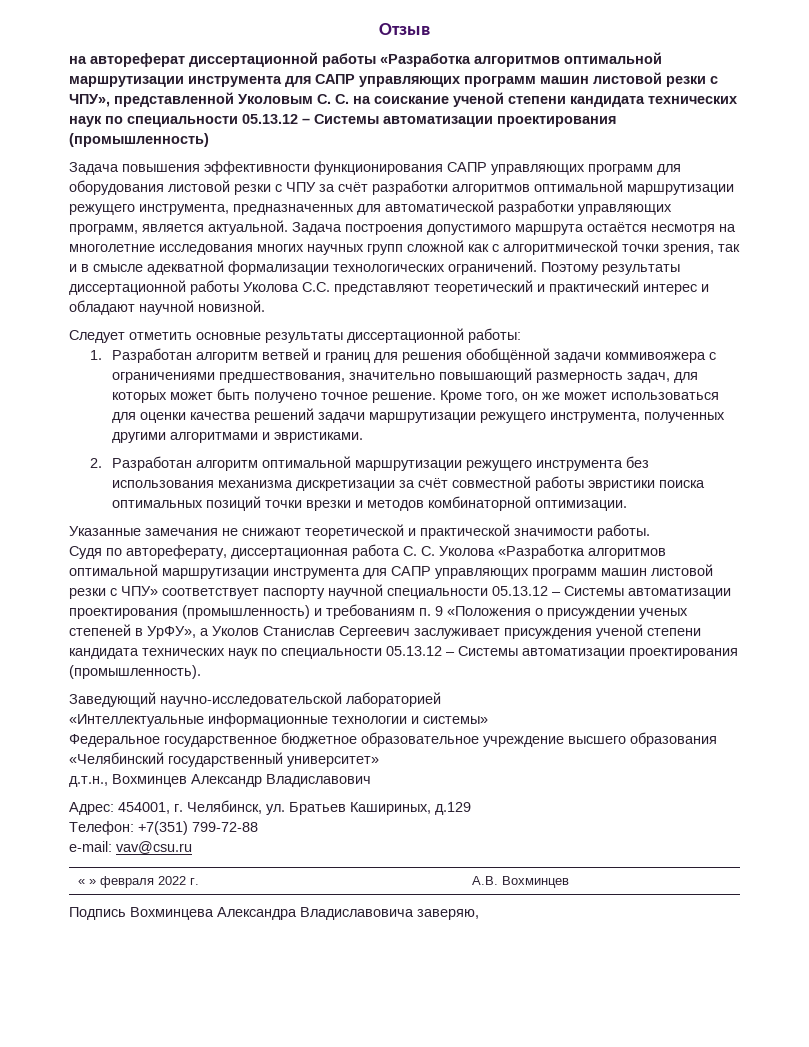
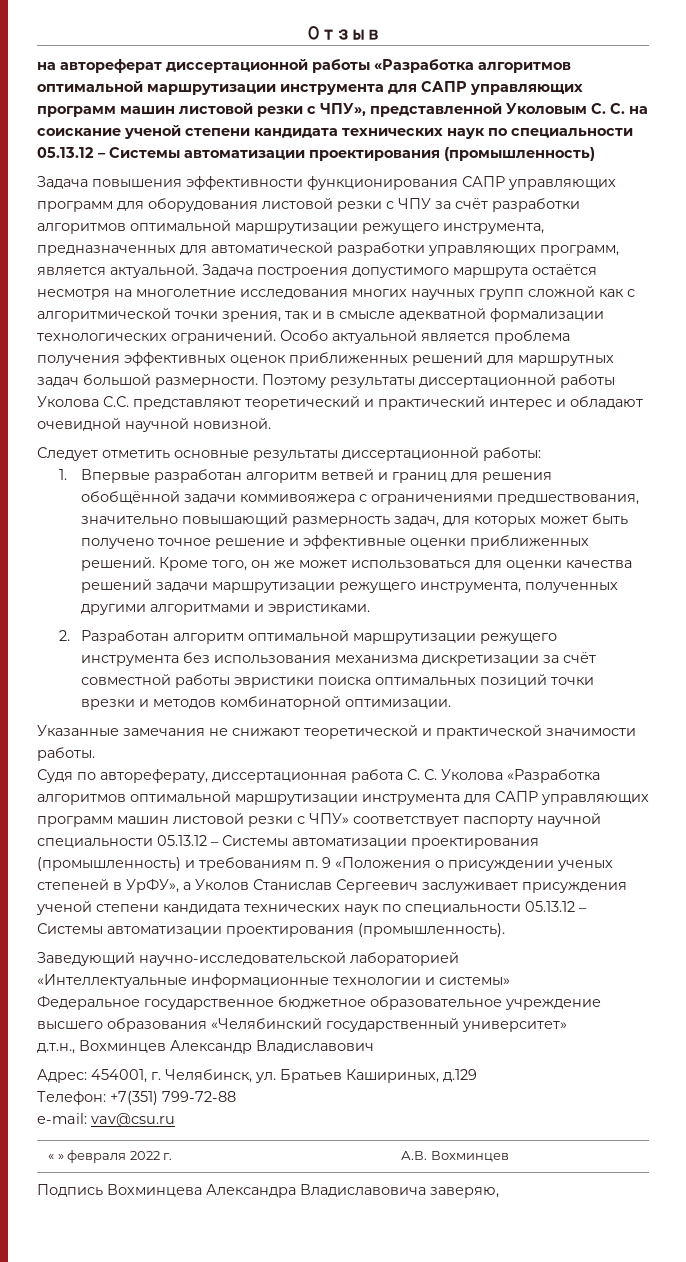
+ Особо актуальной является проблема получения эффективных оценок приближенных решений для маршрутных задач большой размерности.
- Поэтому результаты диссертационной работы Уколова C.С. представляют теоретический и практический интерес и обладают научной новизной.
+ Поэтому результаты диссертационной работы Уколова C.С. представляют теоретический и практический интерес и обладают очевидной научной новизной.
- 1. Разработан алгоритм ветвей и границ для решения обобщённой задачи коммивояжера с ограничениями предшествования, значительно повышающий размерность задач, для которых может быть получено точное решение.
+ 1. Впервые разработан алгоритм ветвей и границ для решения обобщённой задачи коммивояжера с ограничениями предшествования, значительно повышающий размерность задач, для которых может быть получено точное решение и эффективные оценки приближенных решений.

